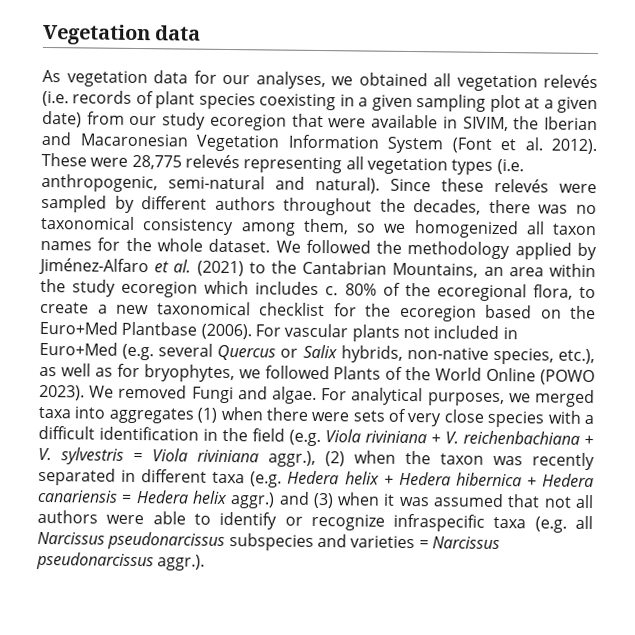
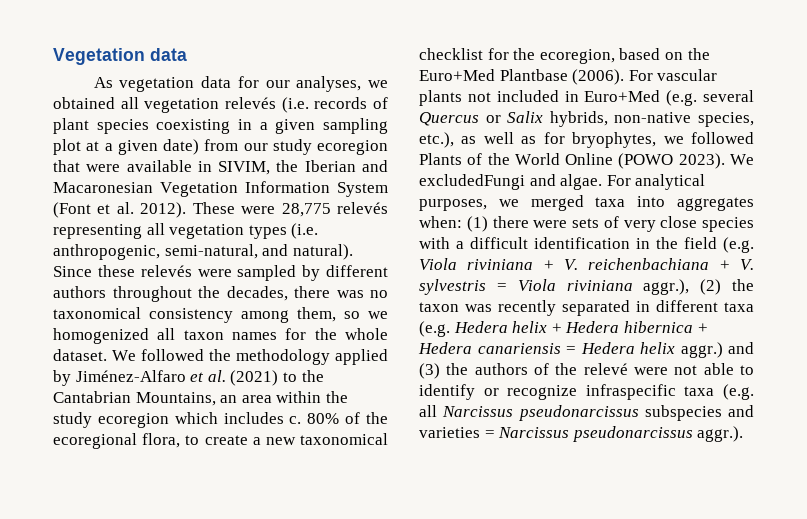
- These were 28,775 relevés representing all vegetation types (i.e. anthropogenic, semi-natural and natural).
+ These were 28,775 relevés representing all vegetation types (i.e. anthropogenic, semi-natural, and natural).
- 80% of the ecoregional flora, to create a new taxonomical checklist for the ecoregion based on the Euro+Med Plantbase (2006).
+ 80% of the ecoregional flora, to create a new taxonomical checklist for the ecoregion, based on the Euro+Med Plantbase (2006).
- We removed Fungi and algae.
+ We excludedFungi and algae.
- For analytical purposes, we merged taxa into aggregates (1) when there were sets of very close species with a difficult identification in the field (e.g. Viola riviniana + V. reichenbachiana + V. sylvestris = Viola riviniana aggr.), (2) when the taxon was recently separated in different taxa (e.g. Hedera helix + Hedera hibernica + Hedera canariensis = Hedera helix aggr.) and (3) when it was assumed that not all authors were able to identify or recognize infraspecific taxa (e.g. all Narcissus pseudonarcissus subspecies and varieties = Narcissus pseudonarcissus aggr.).
+ For analytical purposes, we merged taxa into aggregates when: (1) there were sets of very close species with a difficult identification in the field (e.g. Viola riviniana + V. reichenbachiana + V. sylvestris = Viola riviniana aggr.), (2) the taxon was recently separated in different taxa (e.g. Hedera helix + Hedera hibernica + Hedera canariensis = Hedera helix aggr.) and (3) the authors of the relevé were not able to identify or recognize infraspecific taxa (e.g. all Narcissus pseudonarcissus subspecies and varieties = Narcissus pseudonarcissus aggr.).

